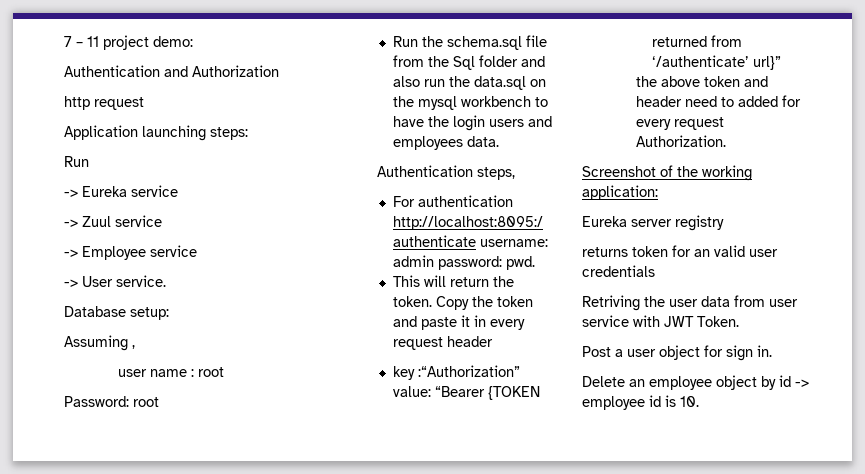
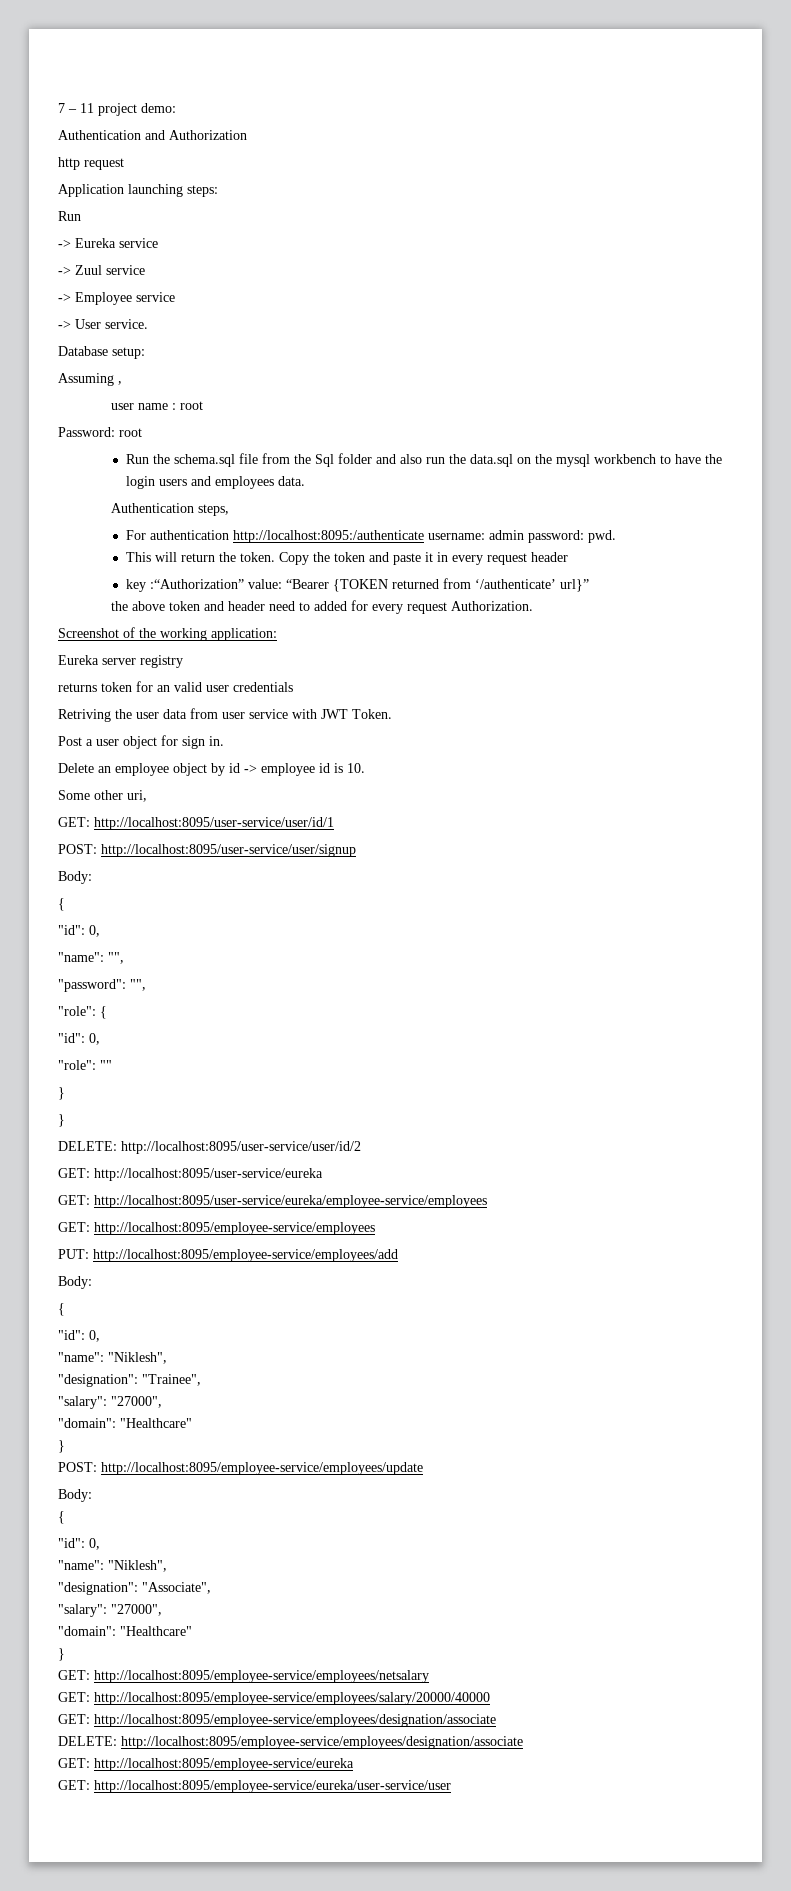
+ Some other uri,
+ GET: http://localhost:8095/user-service/user/id/1
+ POST: http://localhost:8095/user-service/user/signup
+ Body:
+ {
+ "id": 0,
+ "name": "",
+ "password": "",
+ "role": {
+ "id": 0,
+ "role": ""
+ }
+ }
+ DELETE: http://localhost:8095/user-service/user/id/2
+ GET: http://localhost:8095/user-service/eureka
+ GET: http://localhost:8095/user-service/eureka/employee-service/employees
+ GET: http://localhost:8095/employee-service/employees
+ PUT: http://localhost:8095/employee-service/employees/add
+ Body:
+ {
+ "id": 0,
+ "name": "Niklesh",
+ "designation": "Trainee",
+ "salary": "27000",
+ "domain": "Healthcare"
+ }
+ POST: http://localhost:8095/employee-service/employees/update
+ Body:
+ {
+ "id": 0,
+ "name": "Niklesh",
+ "designation": "Associate",
+ "salary": "27000",
+ "domain": "Healthcare"
+ }
+ GET: http://localhost:8095/employee-service/employees/netsalary
+ GET: http://localhost:8095/employee-service/employees/salary/20000/40000
+ GET: http://localhost:8095/employee-service/employees/designation/associate
+ DELETE: http://localhost:8095/employee-service/employees/designation/associate
+ GET: http://localhost:8095/employee-service/eureka
+ GET: http://localhost:8095/employee-service/eureka/user-service/user

